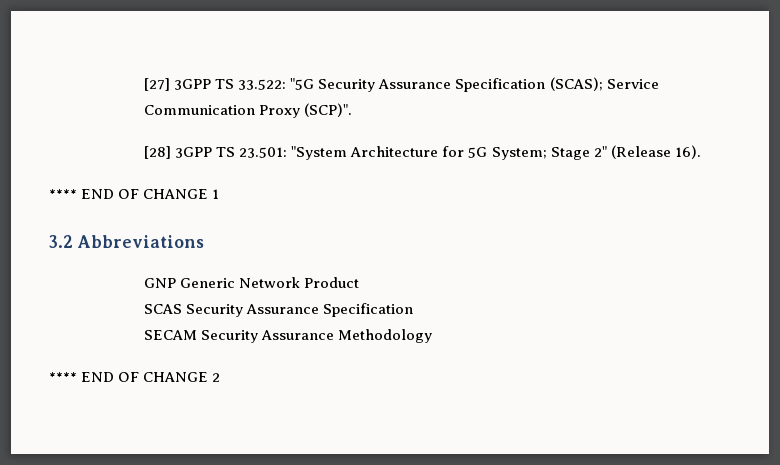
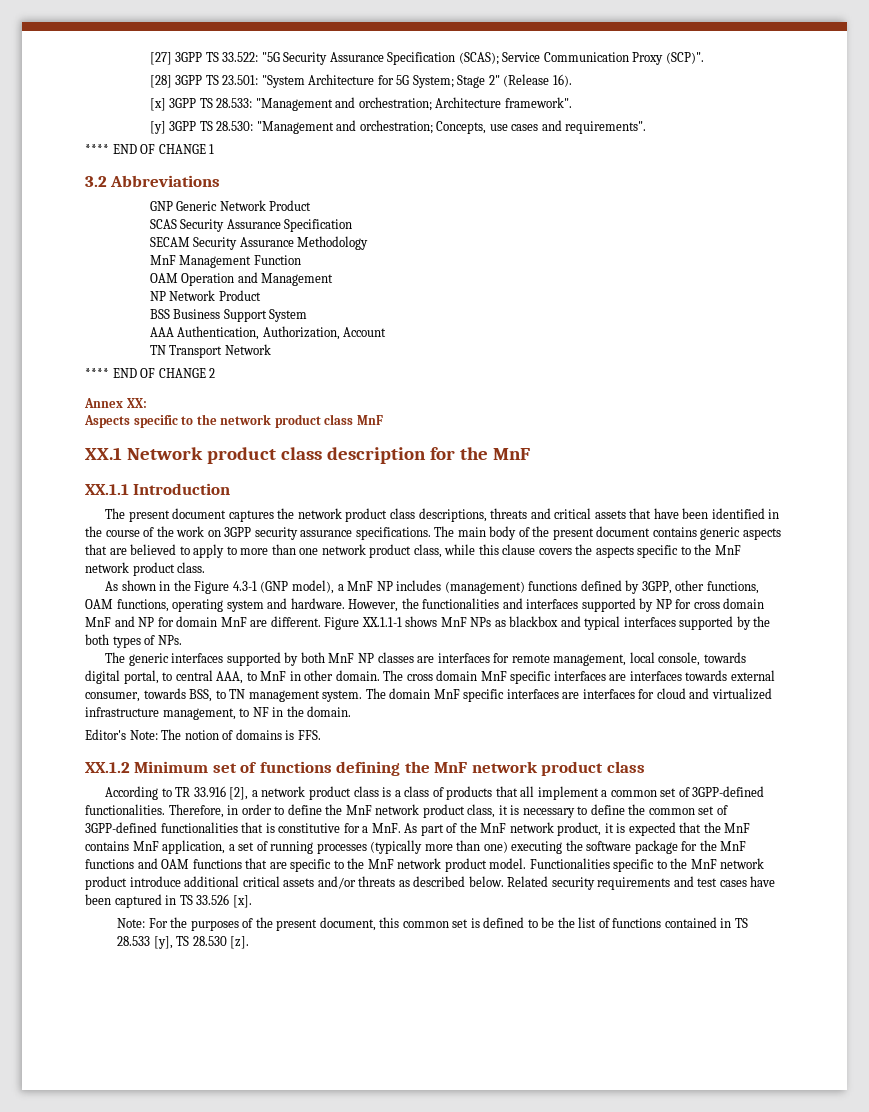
+ [x] 3GPP TS 28.533: "Management and orchestration; Architecture framework".
+ [y] 3GPP TS 28.530: "Management and orchestration; Concepts, use cases and requirements".
+ MnF Management Function
+ OAM Operation and Management
+ NP Network Product
+ BSS Business Support System
+ AAA Authentication, Authorization, Account
+ TN Transport Network
+ Annex XX:
+ Aspects specific to the network product class MnF
+ XX.1 Network product class description for the MnF
+ XX.1.1 Introduction
+ The present document captures the network product class descriptions, threats and critical assets that have been identified in the course of the work on 3GPP security assurance specifications. The main body of the present document contains generic aspects that are believed to apply to more than one network product class, while this clause covers the aspects specific to the MnF network product class.
+ As shown in the Figure 4.3-1 (GNP model), a MnF NP includes (management) functions defined by 3GPP, other functions, OAM functions, operating system and hardware. However, the functionalities and interfaces supported by NP for cross domain MnF and NP for domain MnF are different. Figure XX.1.1-1 shows MnF NPs as blackbox and typical interfaces supported by the both types of NPs.
+ The generic interfaces supported by both MnF NP classes are interfaces for remote management, local console, towards digital portal, to central AAA, to MnF in other domain. The cross domain MnF specific interfaces are interfaces towards external consumer, towards BSS, to TN management system. The domain MnF specific interfaces are interfaces for cloud and virtualized infrastructure management, to NF in the domain.
+ Editor's Note: The notion of domains is FFS.
+ XX.1.2 Minimum set of functions defining the MnF network product class
+ According to TR 33.916 [2], a network product class is a class of products that all implement a common set of 3GPP-defined functionalities. Therefore, in order to define the MnF network product class, it is necessary to define the common set of 3GPP-defined functionalities that is constitutive for a MnF. As part of the MnF network product, it is expected that the MnF contains MnF application, a set of running processes (typically more than one) executing the software package for the MnF functions and OAM functions that are specific to the MnF network product model. Functionalities specific to the MnF network product introduce additional critical assets and/or threats as described below. Related security requirements and test cases have been captured in TS 33.526 [x].
+ Note: For the purposes of the present document, this common set is defined to be the list of functions contained in TS 28.533 [y], TS 28.530 [z].

